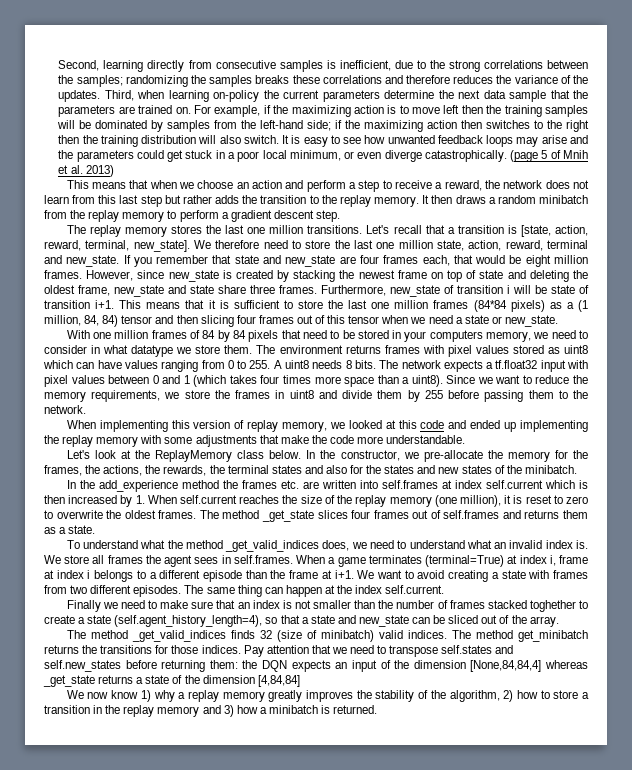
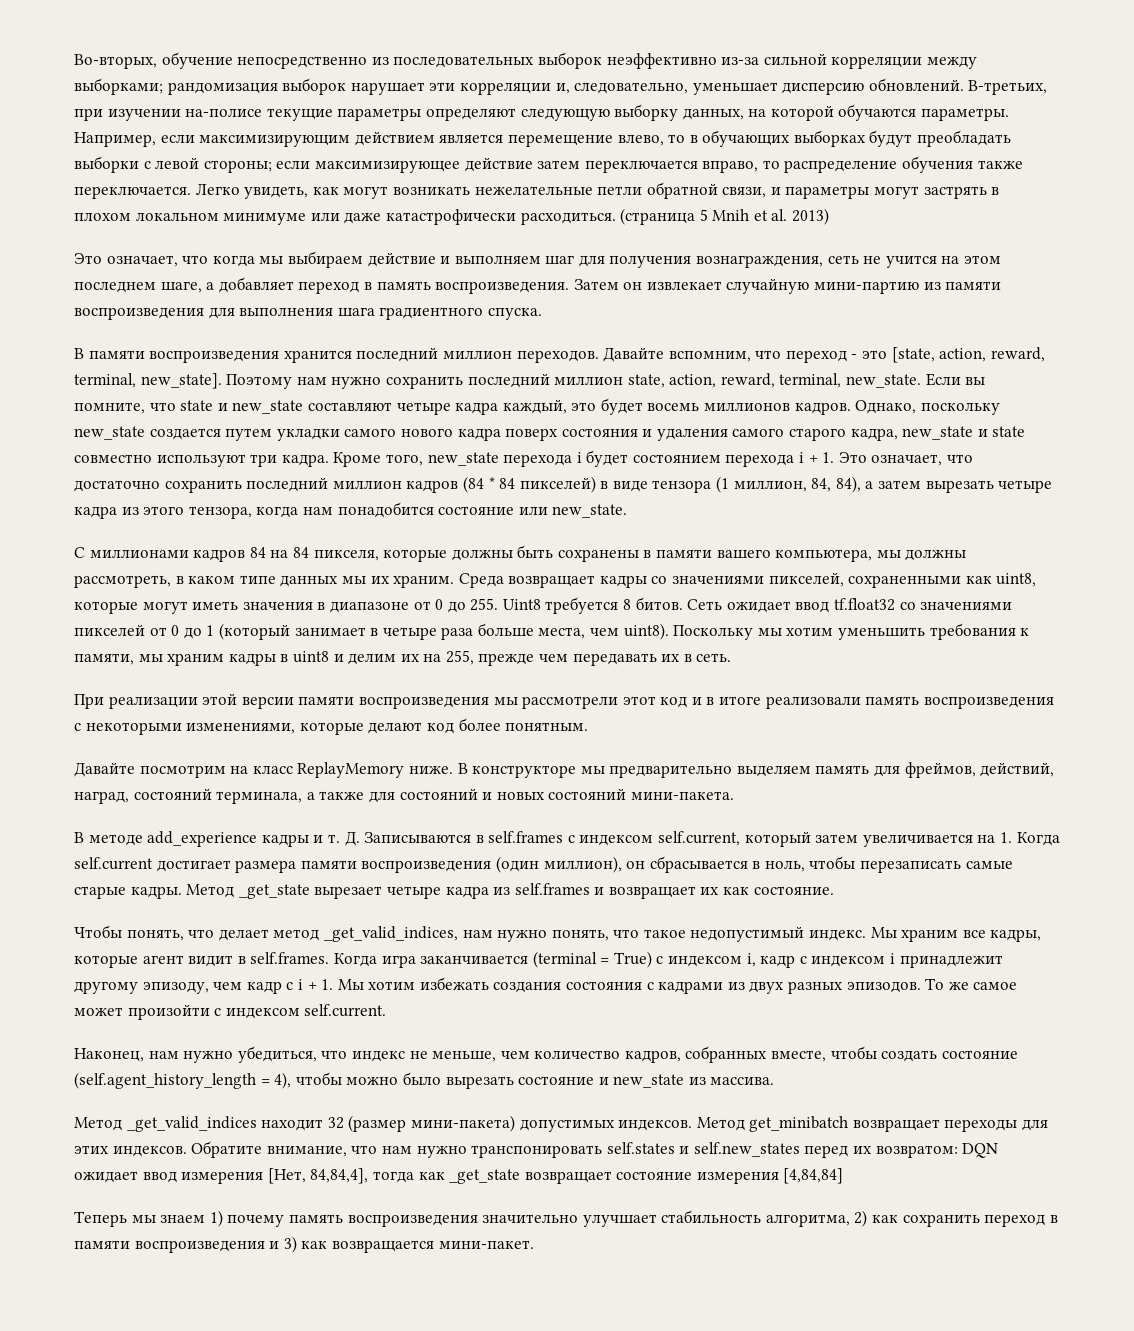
- Second, learning directly from consecutive samples is inefficient, due to the strong correlations between the samples; randomizing the samples breaks these correlations and therefore reduces the variance of the updates. Third, when learning on-policy the current parameters determine the next data sample that the parameters are trained on. For example, if the maximizing action is to move left then the training samples will be dominated by samples from the left-hand side; if the maximizing action then switches to the right then the training distribution will also switch. It is easy to see how unwanted feedback loops may arise and the parameters could get stuck in a poor local minimum, or even diverge catastrophically. (page 5 of Mnih et al. 2013)
- This means that when we choose an action and perform a step to receive a reward, the network does not learn from this last step but rather adds the transition to the replay memory. It then draws a random minibatch from the replay memory to perform a gradient descent step.
- The replay memory stores the last one million transitions. Let's recall that a transition is [state, action, reward, terminal, new_state].
+ Во-вторых, обучение непосредственно из последовательных выборок неэффективно из-за сильной корреляции между выборками; рандомизация выборок нарушает эти корреляции и, следовательно, уменьшает дисперсию обновлений. В-третьих, при изучении на-полисе текущие параметры определяют следующую выборку данных, на которой обучаются параметры. Например, если максимизирующим действием является перемещение влево, то в обучающих выборках будут преобладать выборки с левой стороны; если максимизирующее действие затем переключается вправо, то распределение обучения также переключается. Легко увидеть, как могут возникать нежелательные петли обратной связи, и параметры могут застрять в плохом локальном минимуме или даже катастрофически расходиться. (страница 5 Mnih et al. 2013)
+ Это означает, что когда мы выбираем действие и выполняем шаг для получения вознаграждения, сеть не учится на этом последнем шаге, а добавляет переход в память воспроизведения. Затем он извлекает случайную мини-партию из памяти воспроизведения для выполнения шага градиентного спуска.
+ В памяти воспроизведения хранится последний миллион переходов. Давайте вспомним, что переход - это [state, action, reward, terminal, new_state].
- We therefore need to store the last one million state, action, reward, terminal and new_state. If you remember that state and new_state are four frames each, that would be eight million frames. However, since new_state is created by stacking the newest frame on top of state and deleting the oldest frame, new_state and state share three frames. Furthermore, new_state of transition i will be state of transition i+1. This means that it is sufficient to store the last one million frames (84*84 pixels) as a (1 million, 84, 84) tensor and then slicing four frames out of this tensor when we need a state or new_state.
- With one million frames of 84 by 84 pixels that need to be stored in your computers memory, we need to consider in what datatype we store them. The environment returns frames with pixel values stored as uint8 which can have values ranging from 0 to 255. A uint8 needs 8 bits. The network expects a tf.float32 input with pixel values between 0 and 1 (which takes four times more space than a uint8). Since we want to reduce the memory requirements, we store the frames in uint8 and divide them by 255 before passing them to the network.
- When implementing this version of replay memory, we looked at this code and ended up implementing the replay memory with some adjustments that make the code more understandable.
- Let's look at the ReplayMemory class below. In the constructor, we pre-allocate the memory for the frames, the actions, the rewards, the terminal states and also for the states and new states of the minibatch.
- In the add_experience method the frames etc. are written into self.frames at index self.current which is then increased by 1. When self.current reaches the size of the replay memory (one million), it is reset to zero to overwrite the oldest frames. The method _get_state slices four frames out of self.frames and returns them as a state.
- To understand what the method _get_valid_indices does, we need to understand what an invalid index is. We store all frames the agent sees in self.frames. When a game terminates (terminal=True) at index i, frame at index i belongs to a different episode than the frame at i+1. We want to avoid creating a state with frames from two different episodes. The same thing can happen at the index self.current.
- Finally we need to make sure that an index is not smaller than the number of frames stacked toghether to create a state (self.agent_history_length=4), so that a state and new_state can be sliced out of the array.
- The method _get_valid_indices finds 32 (size of minibatch) valid indices. The method get_minibatch returns the transitions for those indices. Pay attention that we need to transpose self.states and self.new_states before returning them: the DQN expects an input of the dimension [None,84,84,4] whereas _get_state returns a state of the dimension [4,84,84]
- We now know 1) why a replay memory greatly improves the stability of the algorithm, 2) how to store a transition in the replay memory and 3) how a minibatch is returned.
+ Поэтому нам нужно сохранить последний миллион state, action, reward, terminal, new_state. Если вы помните, что state и new_state составляют четыре кадра каждый, это будет восемь миллионов кадров. Однако, поскольку new_state создается путем укладки самого нового кадра поверх состояния и удаления самого старого кадра, new_state и state совместно используют три кадра. Кроме того, new_state перехода i будет состоянием перехода i + 1. Это означает, что достаточно сохранить последний миллион кадров (84 * 84 пикселей) в виде тензора (1 миллион, 84, 84), а затем вырезать четыре кадра из этого тензора, когда нам понадобится состояние или new_state.
+ С миллионами кадров 84 на 84 пикселя, которые должны быть сохранены в памяти вашего компьютера, мы должны рассмотреть, в каком типе данных мы их храним. Среда возвращает кадры со значениями пикселей, сохраненными как uint8, которые могут иметь значения в диапазоне от 0 до 255. Uint8 требуется 8 битов. Сеть ожидает ввод tf.float32 со значениями пикселей от 0 до 1 (который занимает в четыре раза больше места, чем uint8). Поскольку мы хотим уменьшить требования к памяти, мы храним кадры в uint8 и делим их на 255, прежде чем передавать их в сеть.
+ При реализации этой версии памяти воспроизведения мы рассмотрели этот код и в итоге реализовали память воспроизведения с некоторыми изменениями, которые делают код более понятным.
+ Давайте посмотрим на класс ReplayMemory ниже. В конструкторе мы предварительно выделяем память для фреймов, действий, наград, состояний терминала, а также для состояний и новых состояний мини-пакета.
+ В методе add_experience кадры и т. Д. Записываются в self.frames с индексом self.current, который затем увеличивается на 1. Когда self.current достигает размера памяти воспроизведения (один миллион), он сбрасывается в ноль, чтобы перезаписать самые старые кадры. Метод _get_state вырезает четыре кадра из self.frames и возвращает их как состояние.
+ Чтобы понять, что делает метод _get_valid_indices, нам нужно понять, что такое недопустимый индекс. Мы храним все кадры, которые агент видит в self.frames. Когда игра заканчивается (terminal = True) с индексом i, кадр с индексом i принадлежит другому эпизоду, чем кадр с i + 1. Мы хотим избежать создания состояния с кадрами из двух разных эпизодов. То же самое может произойти с индексом self.current.
+ Наконец, нам нужно убедиться, что индекс не меньше, чем количество кадров, собранных вместе, чтобы создать состояние (self.agent_history_length = 4), чтобы можно было вырезать состояние и new_state из массива.
+ Метод _get_valid_indices находит 32 (размер мини-пакета) допустимых индексов. Метод get_minibatch возвращает переходы для этих индексов. Обратите внимание, что нам нужно транспонировать self.states и self.new_states перед их возвратом: DQN ожидает ввод измерения [Нет, 84,84,4], тогда как _get_state возвращает состояние измерения [4,84,84]
+ Теперь мы знаем 1) почему память воспроизведения значительно улучшает стабильность алгоритма, 2) как сохранить переход в памяти воспроизведения и 3) как возвращается мини-пакет.

